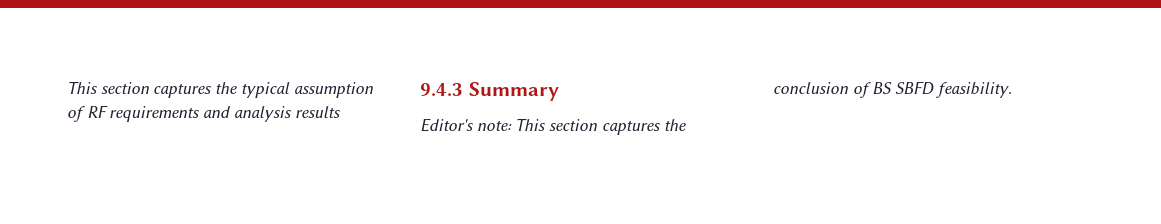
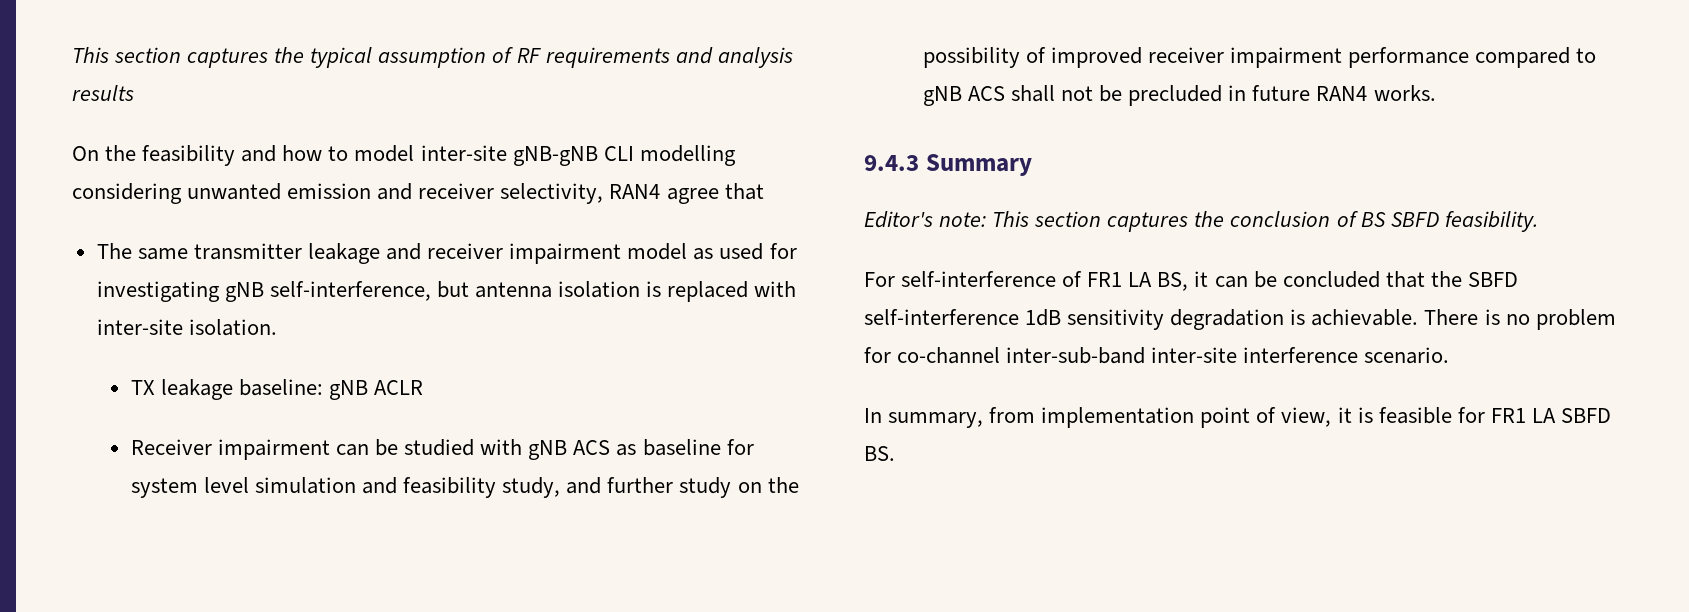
+ On the feasibility and how to model inter-site gNB-gNB CLI modelling considering unwanted emission and receiver selectivity, RAN4 agree that
+ The same transmitter leakage and receiver impairment model as used for investigating gNB self-interference, but antenna isolation is replaced with inter-site isolation.
+ TX leakage baseline: gNB ACLR
+ Receiver impairment can be studied with gNB ACS as baseline for system level simulation and feasibility study, and further study on the possibility of improved receiver impairment performance compared to gNB ACS shall not be precluded in future RAN4 works.
+ For self-interference of FR1 LA BS, it can be concluded that the SBFD self-interference 1dB sensitivity degradation is achievable. There is no problem for co-channel inter-sub-band inter-site interference scenario.
+ In summary, from implementation point of view, it is feasible for FR1 LA SBFD BS.

